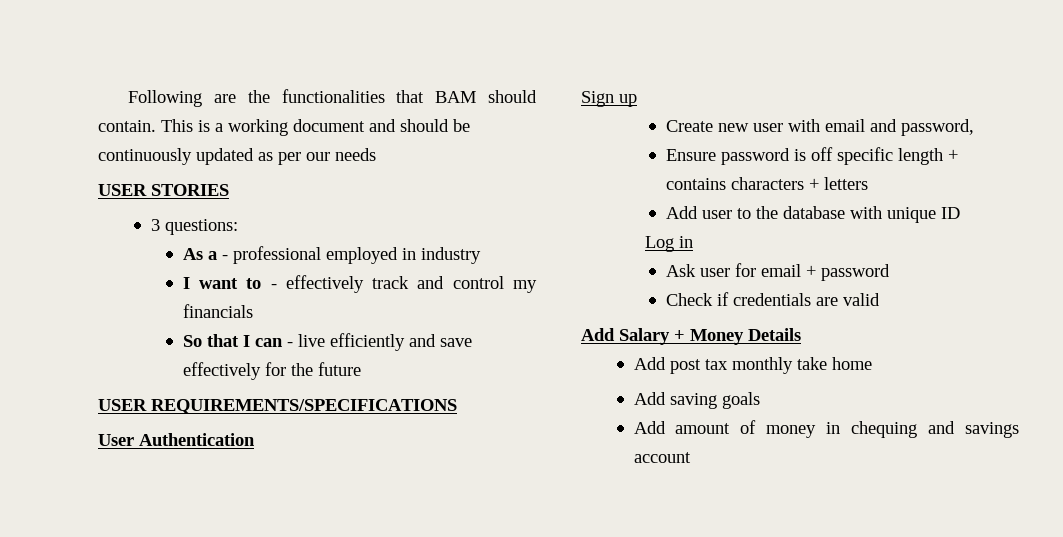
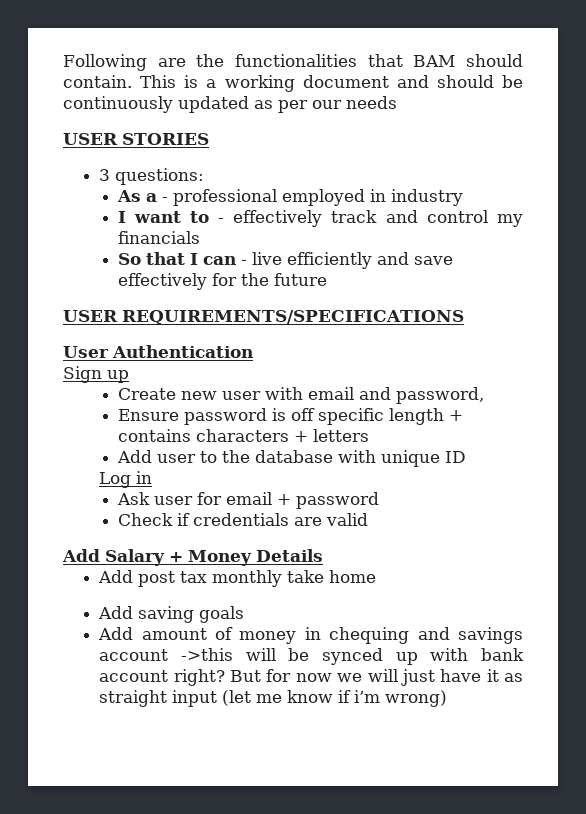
- Add amount of money in chequing and savings account
+ Add amount of money in chequing and savings account ->this will be synced up with bank account right? But for now we will just have it as straight input (let me know if i’m wrong)

